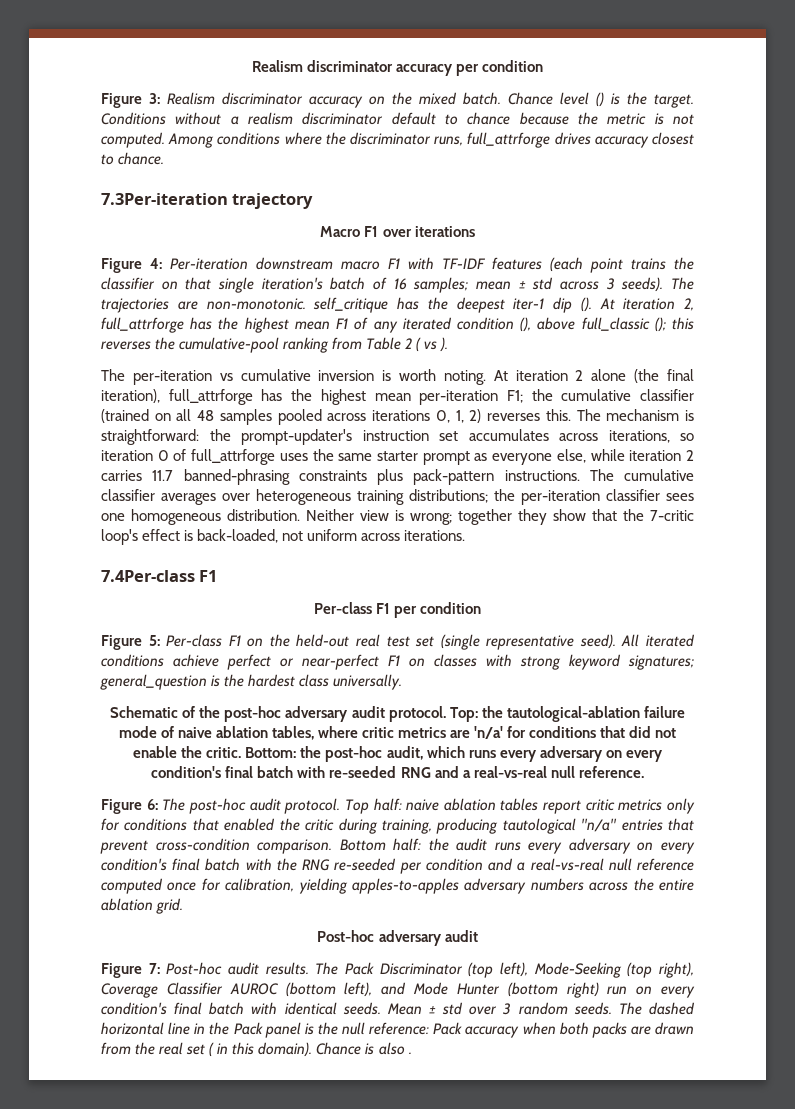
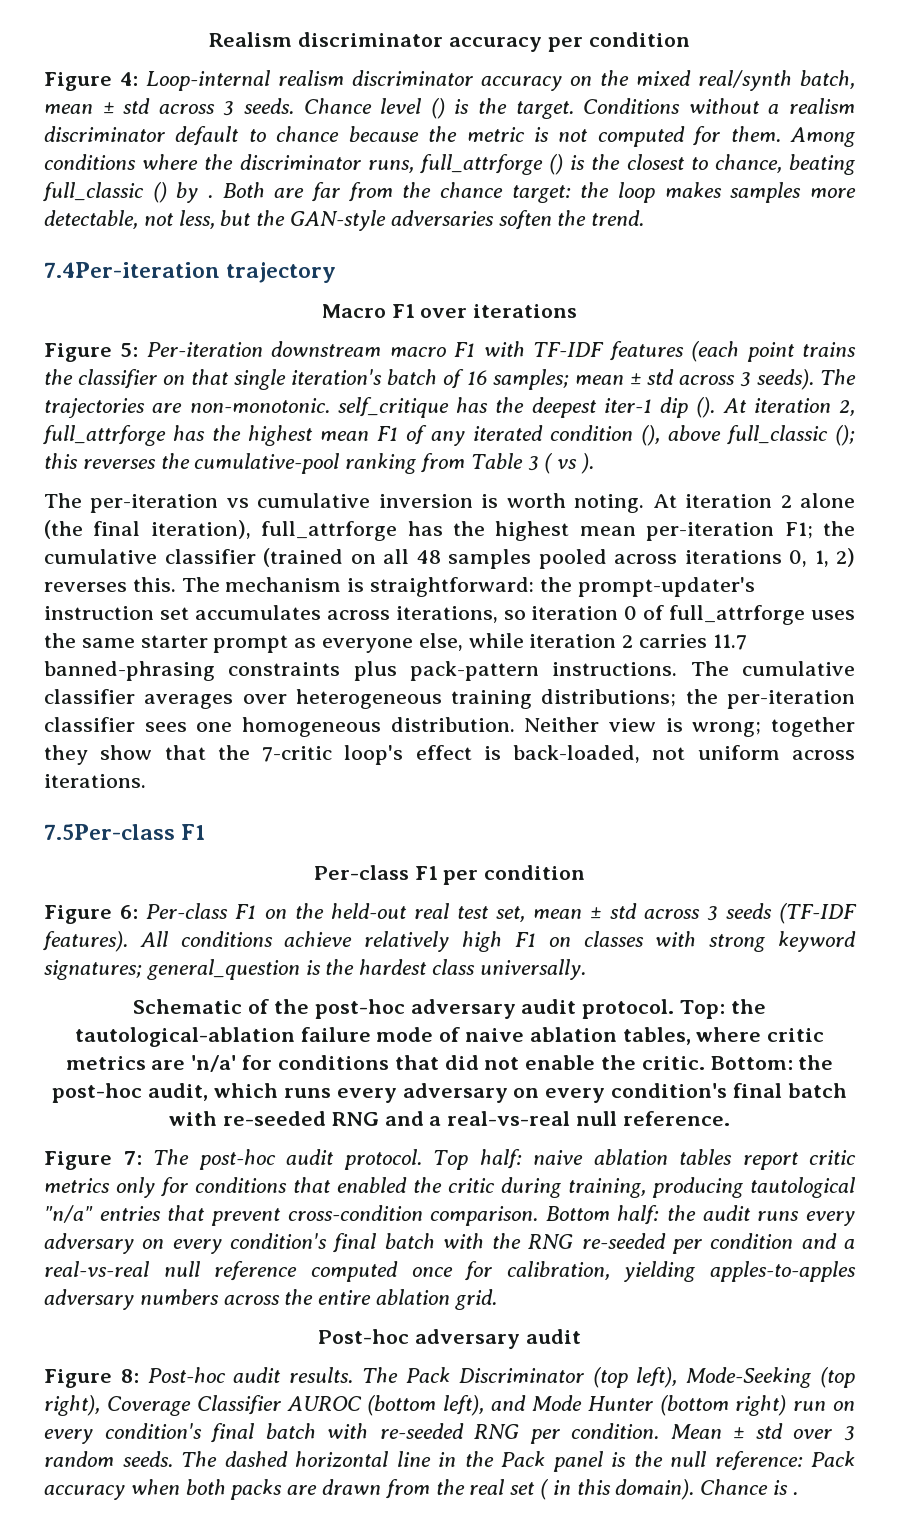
- Figure 3: Realism discriminator accuracy on the mixed batch.
+ Figure 4: Loop-internal realism discriminator accuracy on the mixed real/synth batch, mean ± std across 3 seeds.
- Conditions without a realism discriminator default to chance because the metric is not computed.
+ Conditions without a realism discriminator default to chance because the metric is not computed for them.
- Among conditions where the discriminator runs, full_attrforge drives accuracy closest to chance.
- 7.3Per-iteration trajectory
+ Among conditions where the discriminator runs, full_attrforge () is the closest to chance, beating full_classic () by . Both are far from the chance target: the loop makes samples more detectable, not less, but the GAN-style adversaries soften the trend.
+ 7.4Per-iteration trajectory
- Figure 4: Per-iteration downstream macro F1 with TF-IDF features (each point trains the classifier on that single iteration's batch of 16 samples; mean ± std across 3 seeds).
+ Figure 5: Per-iteration downstream macro F1 with TF-IDF features (each point trains the classifier on that single iteration's batch of 16 samples; mean ± std across 3 seeds).
- At iteration 2, full_attrforge has the highest mean F1 of any iterated condition (), above full_classic (); this reverses the cumulative-pool ranking from Table 2 ( vs ).
+ At iteration 2, full_attrforge has the highest mean F1 of any iterated condition (), above full_classic (); this reverses the cumulative-pool ranking from Table 3 ( vs ).
- 7.4Per-class F1
+ 7.5Per-class F1
- Figure 5: Per-class F1 on the held-out real test set (single representative seed). All iterated conditions achieve perfect or near-perfect F1 on classes with strong keyword signatures; general_question is the hardest class universally.
+ Figure 6: Per-class F1 on the held-out real test set, mean ± std across 3 seeds (TF-IDF features). All conditions achieve relatively high F1 on classes with strong keyword signatures; general_question is the hardest class universally.
- Figure 6: The post-hoc audit protocol.
+ Figure 7: The post-hoc audit protocol.
- Figure 7: Post-hoc audit results.
+ Figure 8: Post-hoc audit results.
- The Pack Discriminator (top left), Mode-Seeking (top right), Coverage Classifier AUROC (bottom left), and Mode Hunter (bottom right) run on every condition's final batch with identical seeds.
+ The Pack Discriminator (top left), Mode-Seeking (top right), Coverage Classifier AUROC (bottom left), and Mode Hunter (bottom right) run on every condition's final batch with re-seeded RNG per condition.
- Chance is also .
+ Chance is .

